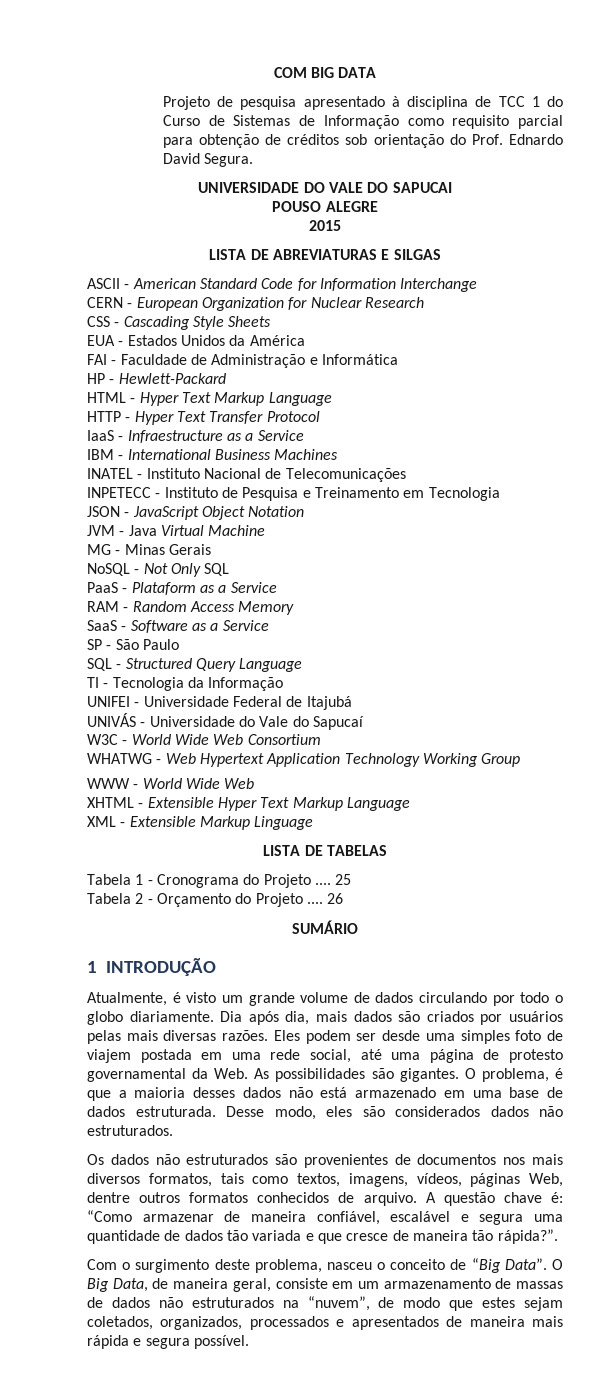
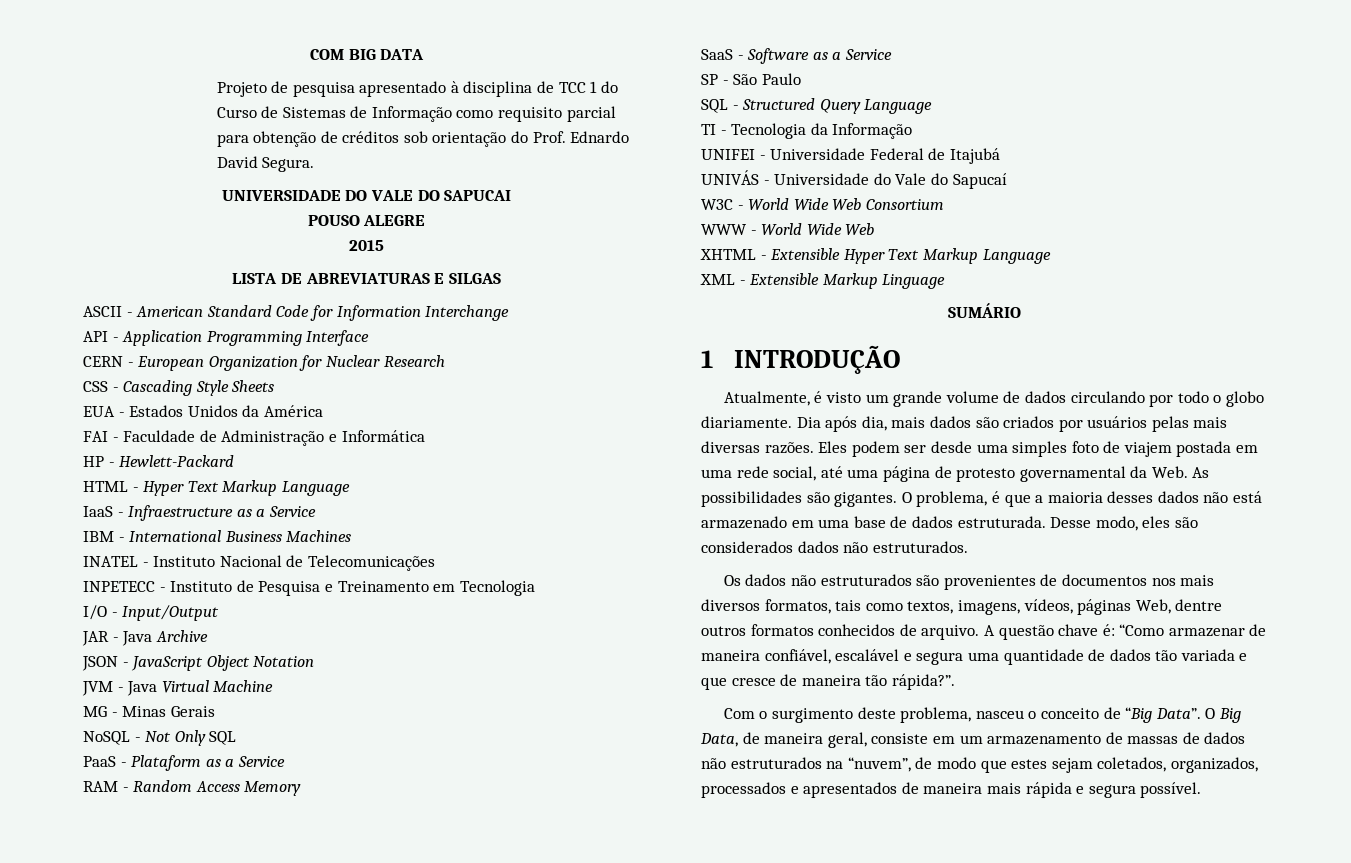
+ API - Application Programming Interface
- HTTP - Hyper Text Transfer Protocol
+ I/O - Input/Output
+ JAR - Java Archive
- WHATWG - Web Hypertext Application Technology Working Group
- LISTA DE TABELAS
- Tabela 1 - Cronograma do Projeto .... 25
- Tabela 2 - Orçamento do Projeto .... 26

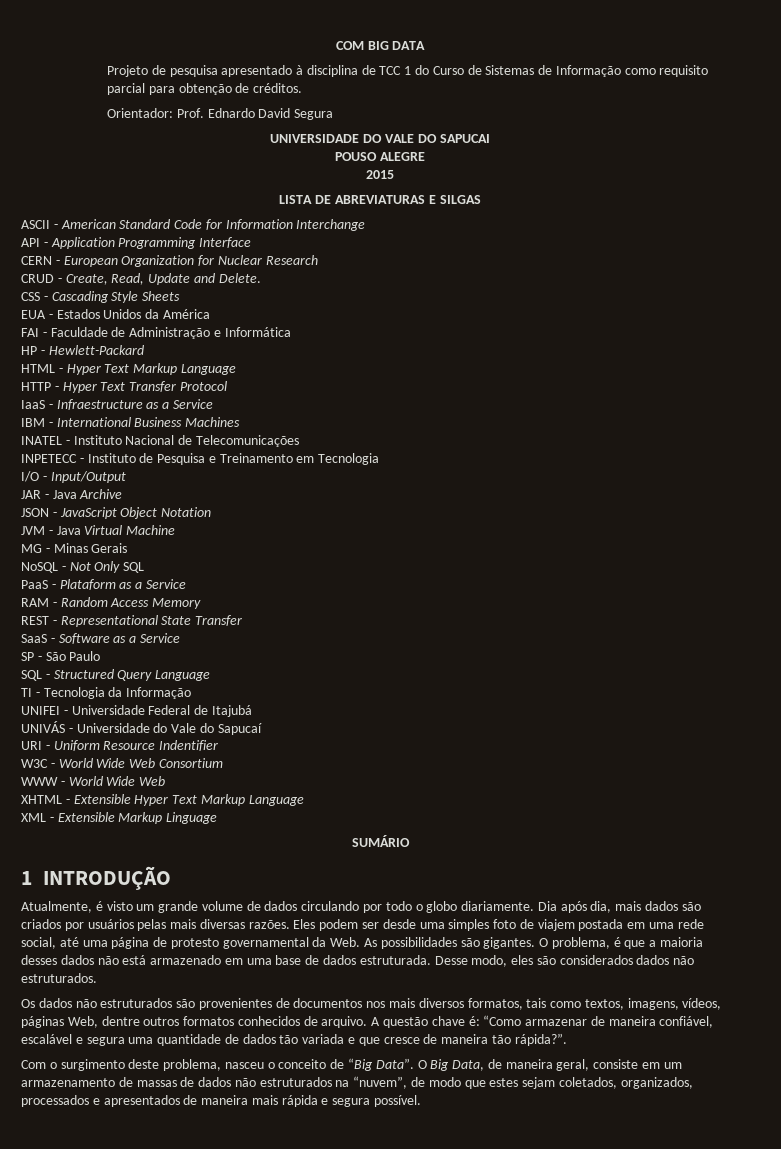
- Projeto de pesquisa apresentado à disciplina de TCC 1 do Curso de Sistemas de Informação como requisito parcial para obtenção de créditos sob orientação do Prof. Ednardo David Segura.
+ Projeto de pesquisa apresentado à disciplina de TCC 1 do Curso de Sistemas de Informação como requisito parcial para obtenção de créditos.
+ Orientador: Prof. Ednardo David Segura
+ CRUD - Create, Read, Update and Delete.
+ HTTP - Hyper Text Transfer Protocol
+ REST - Representational State Transfer
+ URI - Uniform Resource Indentifier

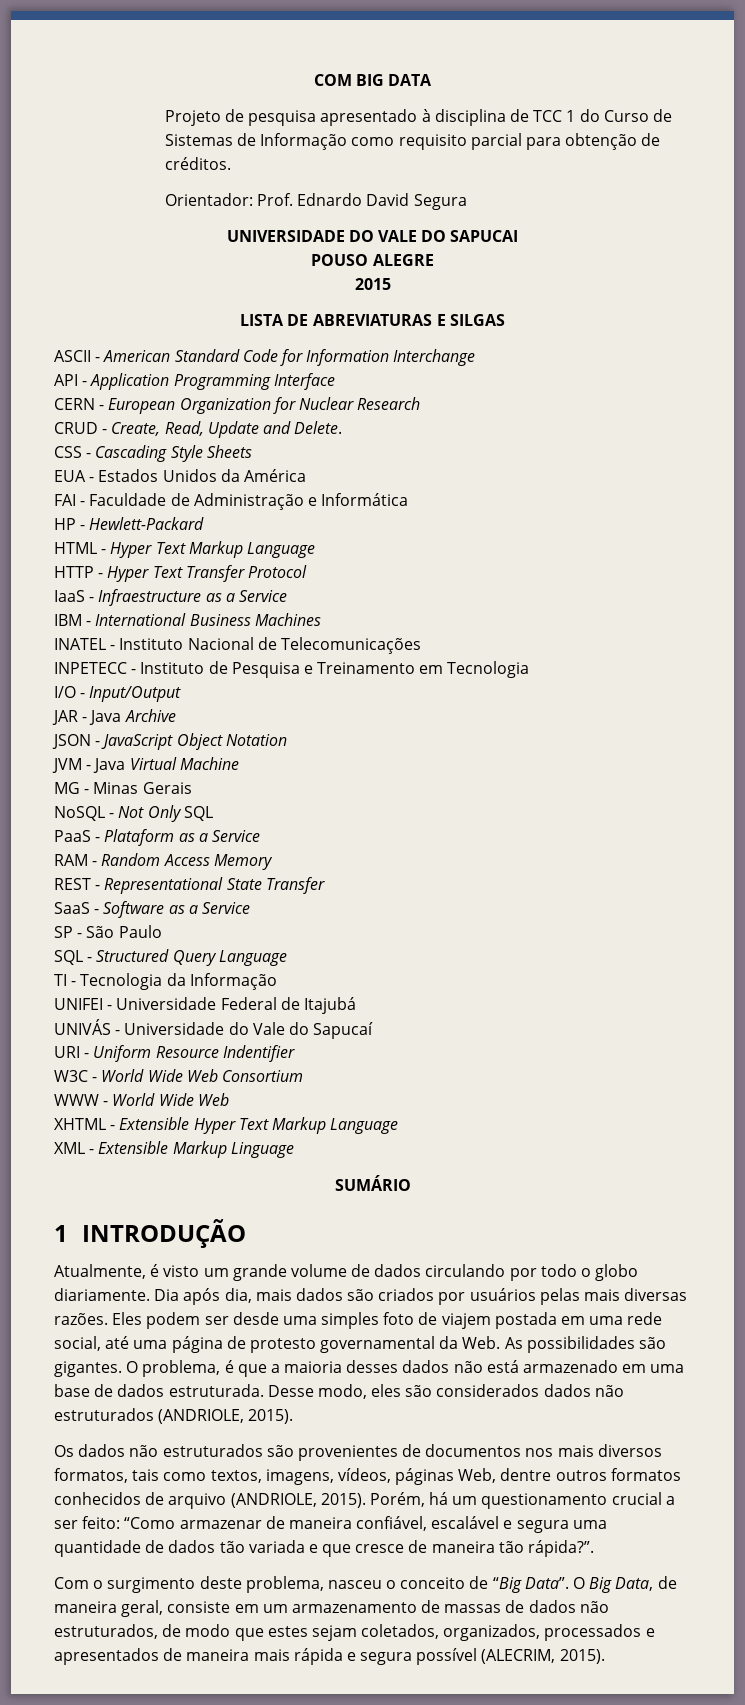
- Desse modo, eles são considerados dados não estruturados.
+ Desse modo, eles são considerados dados não estruturados (ANDRIOLE, 2015).
- Os dados não estruturados são provenientes de documentos nos mais diversos formatos, tais como textos, imagens, vídeos, páginas Web, dentre outros formatos conhecidos de arquivo. A questão chave é: “Como armazenar de maneira confiável, escalável e segura uma quantidade de dados tão variada e que cresce de maneira tão rápida?”.
+ Os dados não estruturados são provenientes de documentos nos mais diversos formatos, tais como textos, imagens, vídeos, páginas Web, dentre outros formatos conhecidos de arquivo (ANDRIOLE, 2015). Porém, há um questionamento crucial a ser feito: “Como armazenar de maneira confiável, escalável e segura uma quantidade de dados tão variada e que cresce de maneira tão rápida?”.
- O Big Data, de maneira geral, consiste em um armazenamento de massas de dados não estruturados na “nuvem”, de modo que estes sejam coletados, organizados, processados e apresentados de maneira mais rápida e segura possível.
+ O Big Data, de maneira geral, consiste em um armazenamento de massas de dados não estruturados, de modo que estes sejam coletados, organizados, processados e apresentados de maneira mais rápida e segura possível (ALECRIM, 2015).

